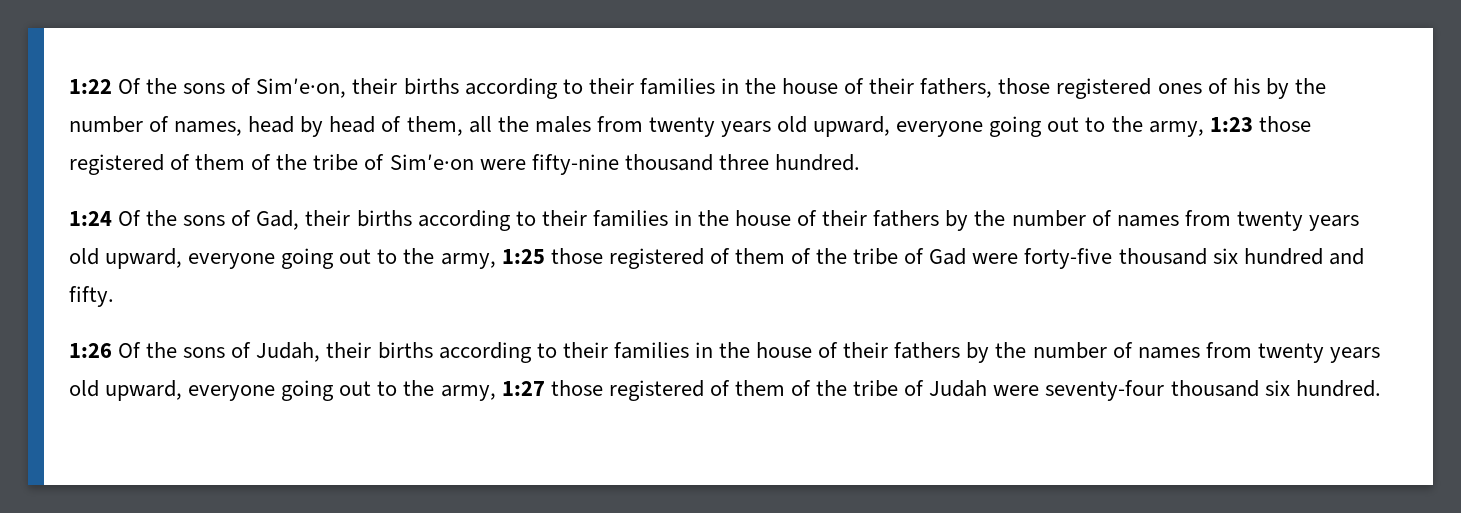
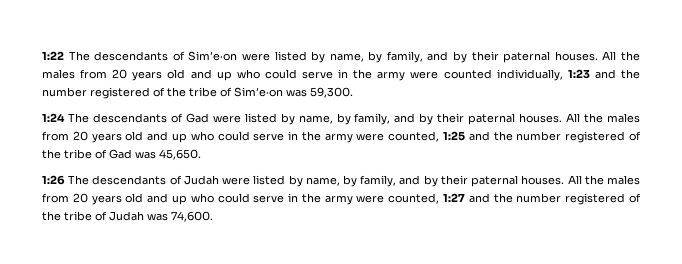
- 1:22 Of the sons of Sim′e·on, their births according to their families in the house of their fathers, those registered ones of his by the number of names, head by head of them, all the males from twenty years old upward, everyone going out to the army, 1:23 those registered of them of the tribe of Sim′e·on were fifty-nine thousand three hundred.
- 1:24 Of the sons of Gad, their births according to their families in the house of their fathers by the number of names from twenty years old upward, everyone going out to the army, 1:25 those registered of them of the tribe of Gad were forty-five thousand six hundred and fifty.
- 1:26 Of the sons of Judah, their births according to their families in the house of their fathers by the number of names from twenty years old upward, everyone going out to the army, 1:27 those registered of them of the tribe of Judah were seventy-four thousand six hundred.
+ 1:22 The descendants of Sim′e·on were listed by name, by family, and by their paternal houses. All the males from 20 years old and up who could serve in the army were counted individually, 1:23 and the number registered of the tribe of Sim′e·on was 59,300.
+ 1:24 The descendants of Gad were listed by name, by family, and by their paternal houses. All the males from 20 years old and up who could serve in the army were counted, 1:25 and the number registered of the tribe of Gad was 45,650.
+ 1:26 The descendants of Judah were listed by name, by family, and by their paternal houses. All the males from 20 years old and up who could serve in the army were counted, 1:27 and the number registered of the tribe of Judah was 74,600.

